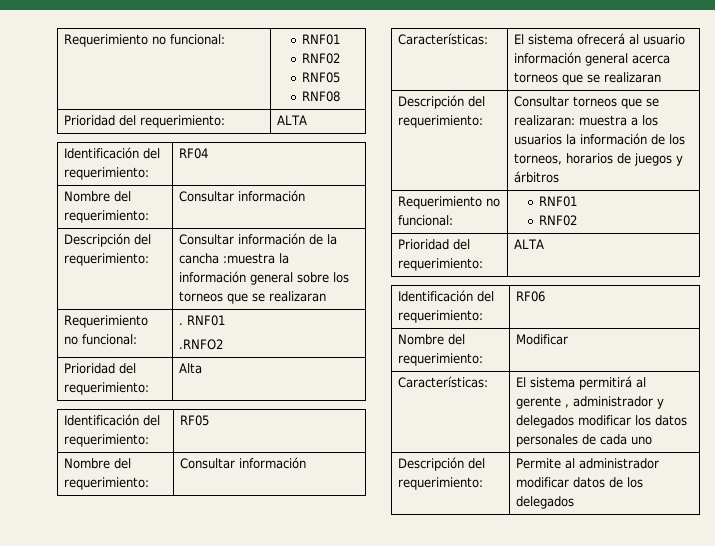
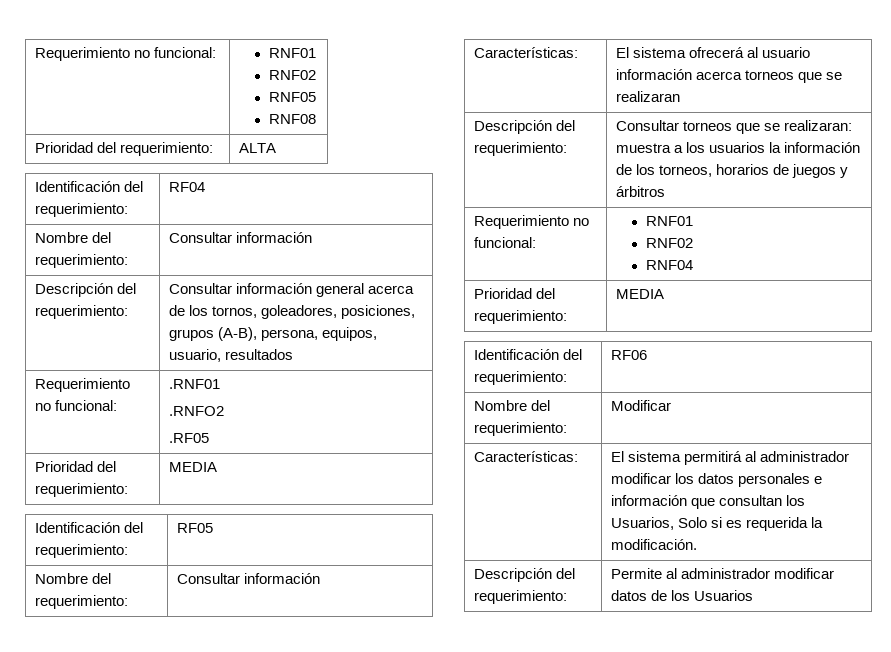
- Descripción del requerimiento: | Consultar información de la cancha :muestra la información general sobre los torneos que se realizaran
- Requerimiento no funcional: | . RNF01
+ Descripción del requerimiento: | Consultar información general acerca de los tornos, goleadores, posiciones, grupos (A-B), persona, equipos, usuario, resultados
+ Requerimiento no funcional: | .RNF01
  .RNFO2
- Prioridad del requerimiento: | Alta
+ .RF05
+ Prioridad del requerimiento: | MEDIA
- Características: | El sistema ofrecerá al usuario información general acerca torneos que se realizaran
+ Características: | El sistema ofrecerá al usuario información acerca torneos que se realizaran
  Descripción del requerimiento: | Consultar torneos que se realizaran: muestra a los usuarios la información de los torneos, horarios de juegos y árbitros
  Requerimiento no funcional: | RNF01
  RNF02
- Prioridad del requerimiento: | ALTA
+ RNF04
+ Prioridad del requerimiento: | MEDIA
- Características: | El sistema permitirá al gerente , administrador y delegados modificar los datos personales de cada uno
+ Características: | El sistema permitirá al administrador modificar los datos personales e información que consultan los Usuarios, Solo si es requerida la modificación.
- Descripción del requerimiento: | Permite al administrador modificar datos de los delegados
+ Descripción del requerimiento: | Permite al administrador modificar datos de los Usuarios

